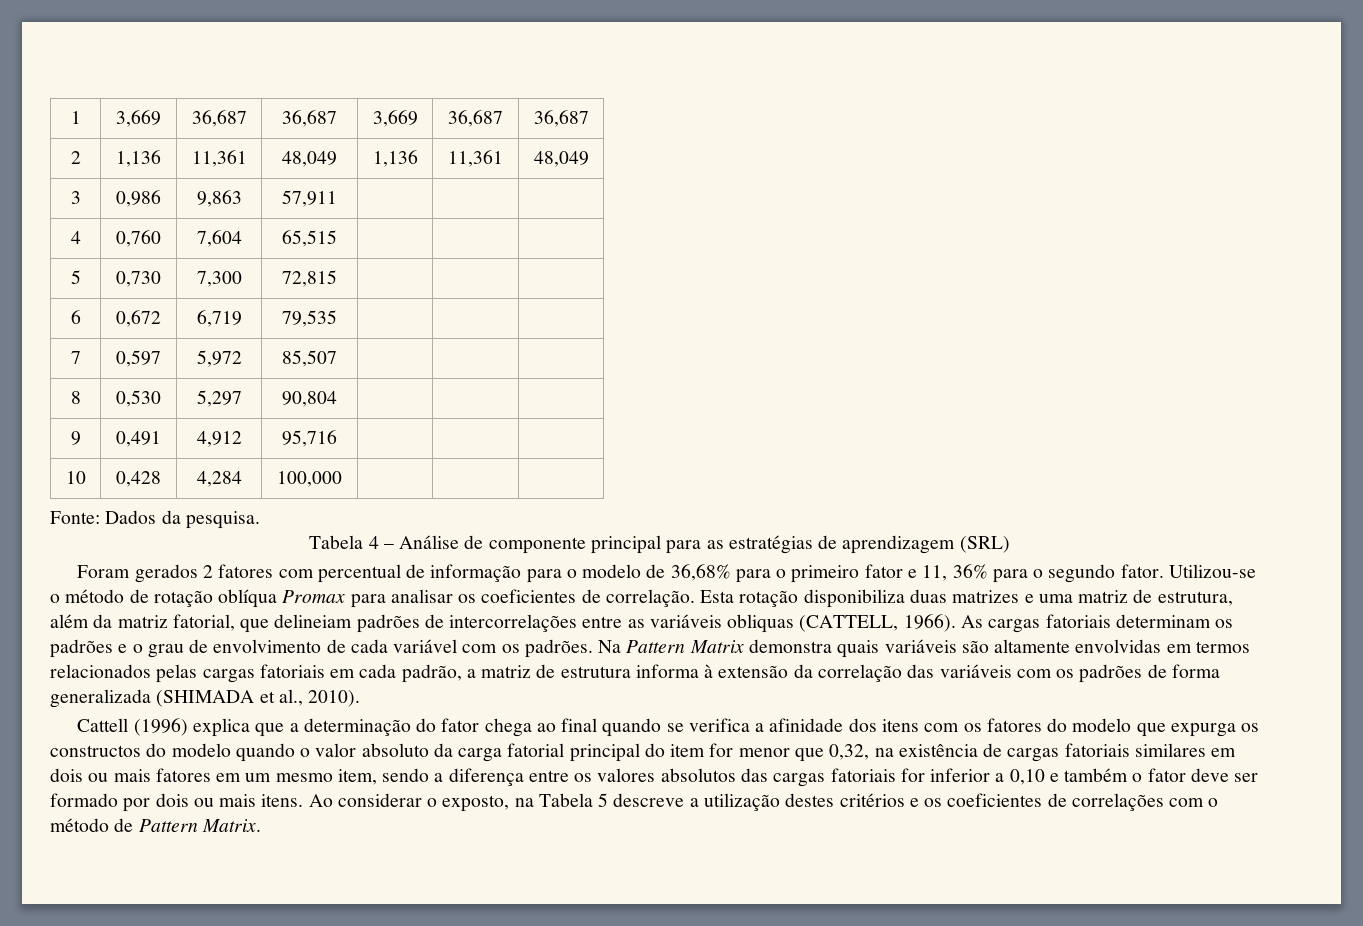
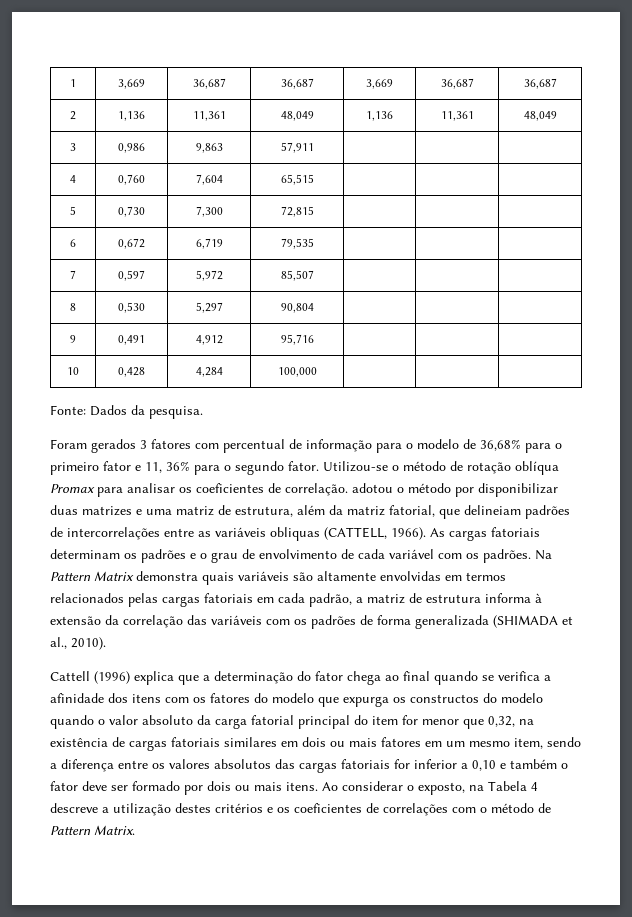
- Tabela 4 – Análise de componente principal para as estratégias de aprendizagem (SRL)
- Foram gerados 2 fatores com percentual de informação para o modelo de 36,68% para o primeiro fator e 11, 36% para o segundo fator.
+ Foram gerados 3 fatores com percentual de informação para o modelo de 36,68% para o primeiro fator e 11, 36% para o segundo fator.
- Utilizou-se o método de rotação oblíqua Promax para analisar os coeficientes de correlação. Esta rotação disponibiliza duas matrizes e uma matriz de estrutura, além da matriz fatorial, que delineiam padrões de intercorrelações entre as variáveis obliquas (CATTELL, 1966).
+ Utilizou-se o método de rotação oblíqua Promax para analisar os coeficientes de correlação. adotou o método por disponibilizar duas matrizes e uma matriz de estrutura, além da matriz fatorial, que delineiam padrões de intercorrelações entre as variáveis obliquas (CATTELL, 1966).
- Ao considerar o exposto, na Tabela 5 descreve a utilização destes critérios e os coeficientes de correlações com o método de Pattern Matrix.
+ Ao considerar o exposto, na Tabela 4 descreve a utilização destes critérios e os coeficientes de correlações com o método de Pattern Matrix.

